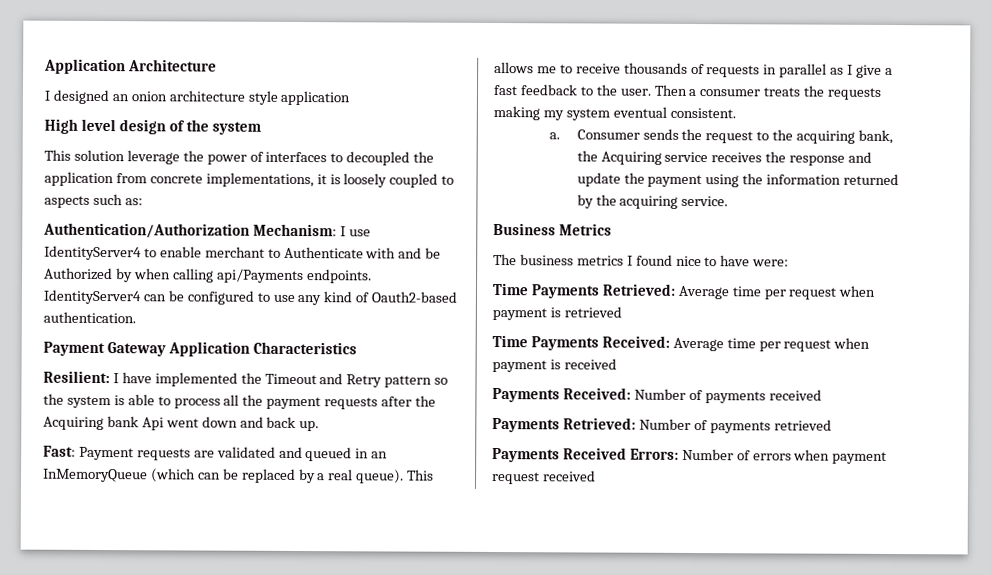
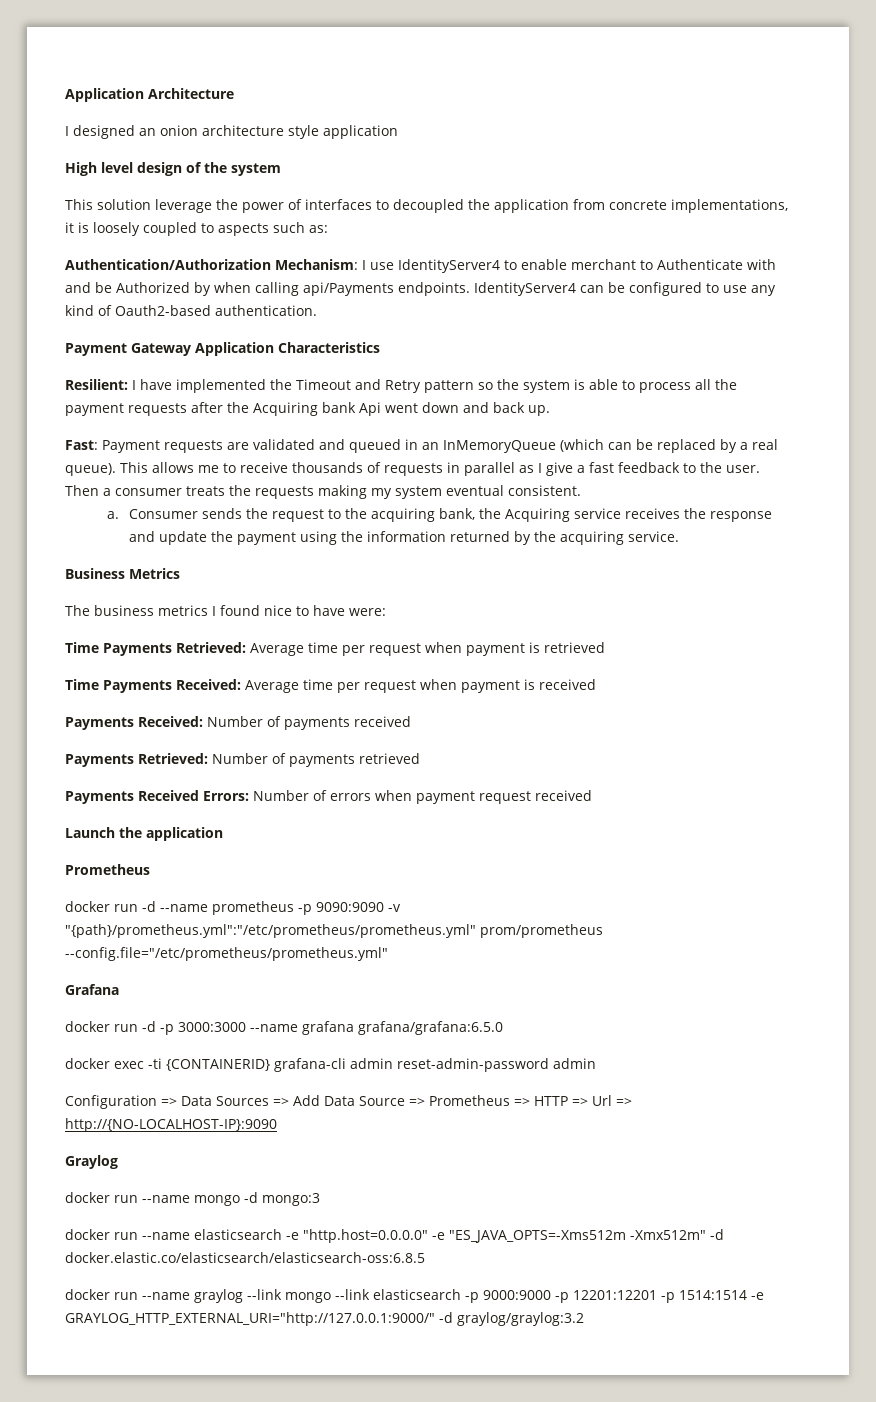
+ Launch the application
+ Prometheus
+ docker run -d --name prometheus -p 9090:9090 -v "{path}/prometheus.yml":"/etc/prometheus/prometheus.yml" prom/prometheus --config.file="/etc/prometheus/prometheus.yml"
+ Grafana
+ docker run -d -p 3000:3000 --name grafana grafana/grafana:6.5.0
+ docker exec -ti {CONTAINERID} grafana-cli admin reset-admin-password admin
+ Configuration => Data Sources => Add Data Source => Prometheus => HTTP => Url => http://{NO-LOCALHOST-IP}:9090
+ Graylog
+ docker run --name mongo -d mongo:3
+ docker run --name elasticsearch -e "http.host=0.0.0.0" -e "ES_JAVA_OPTS=-Xms512m -Xmx512m" -d docker.elastic.co/elasticsearch/elasticsearch-oss:6.8.5
+ docker run --name graylog --link mongo --link elasticsearch -p 9000:9000 -p 12201:12201 -p 1514:1514 -e GRAYLOG_HTTP_EXTERNAL_URI="http://127.0.0.1:9000/" -d graylog/graylog:3.2

